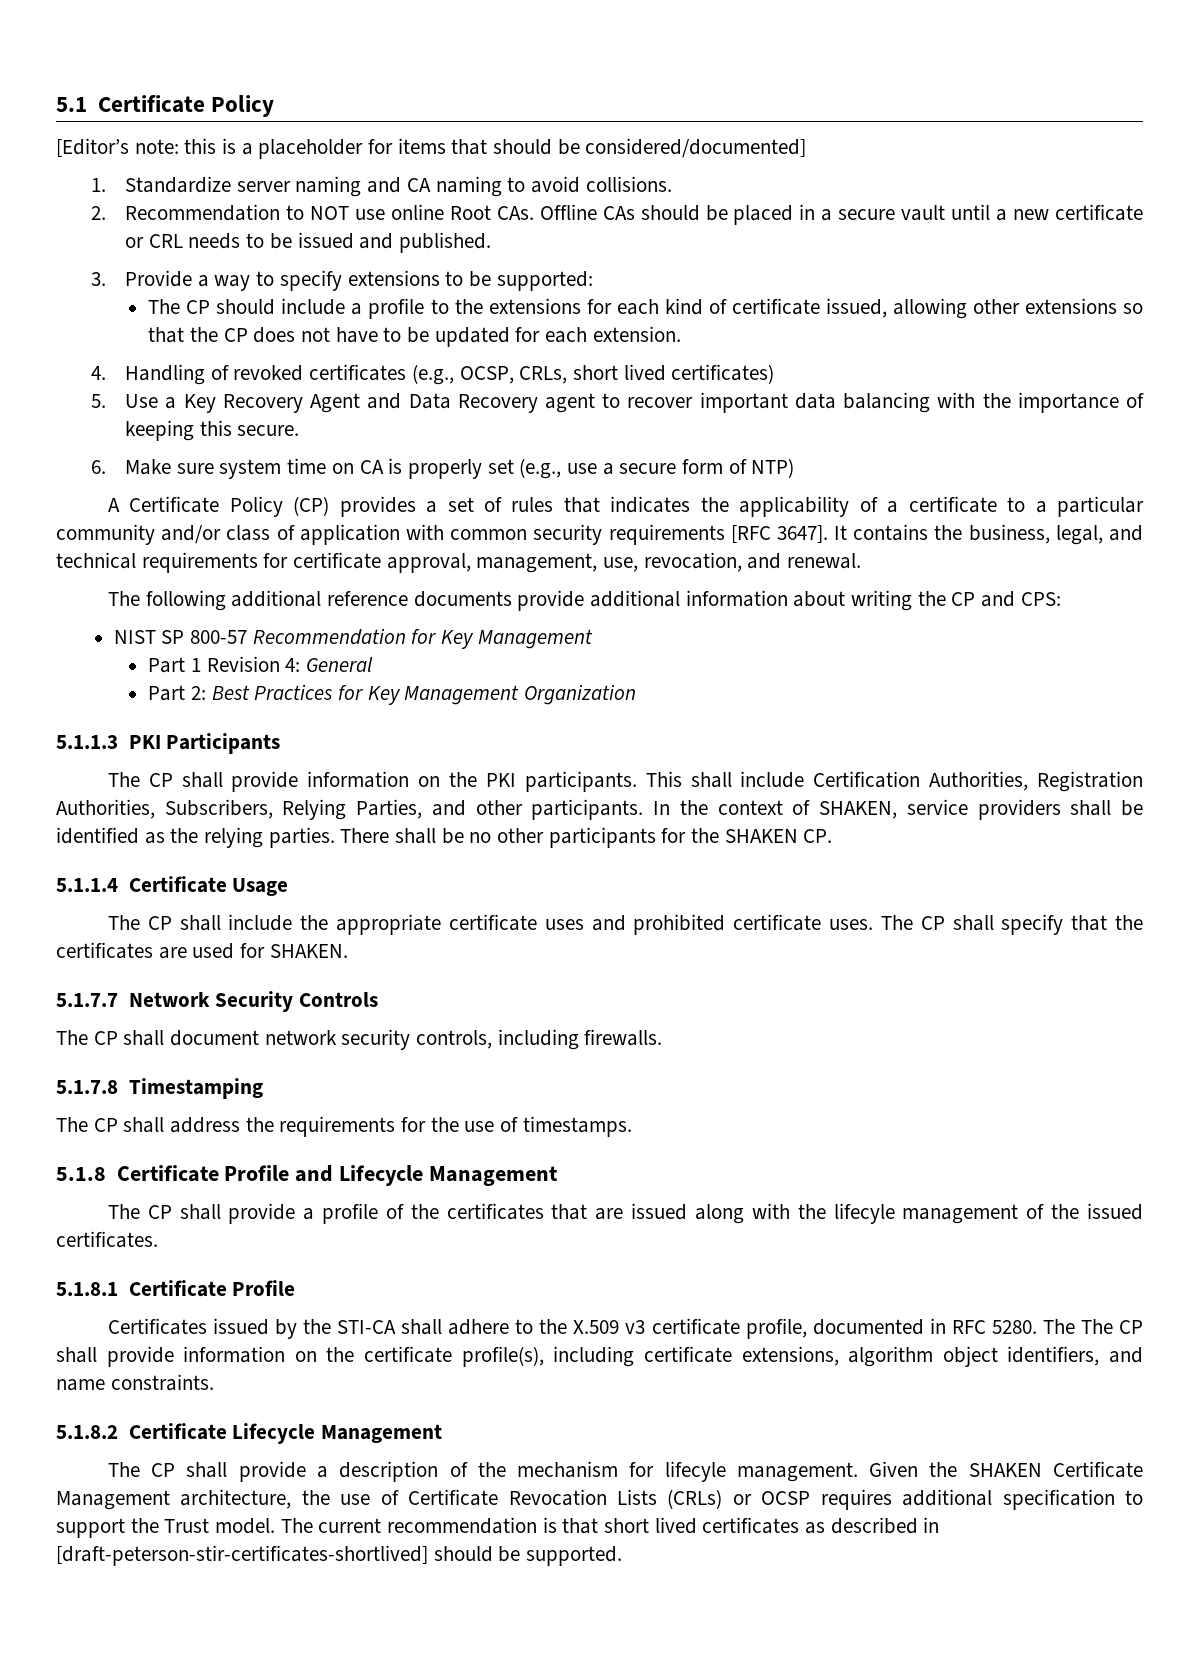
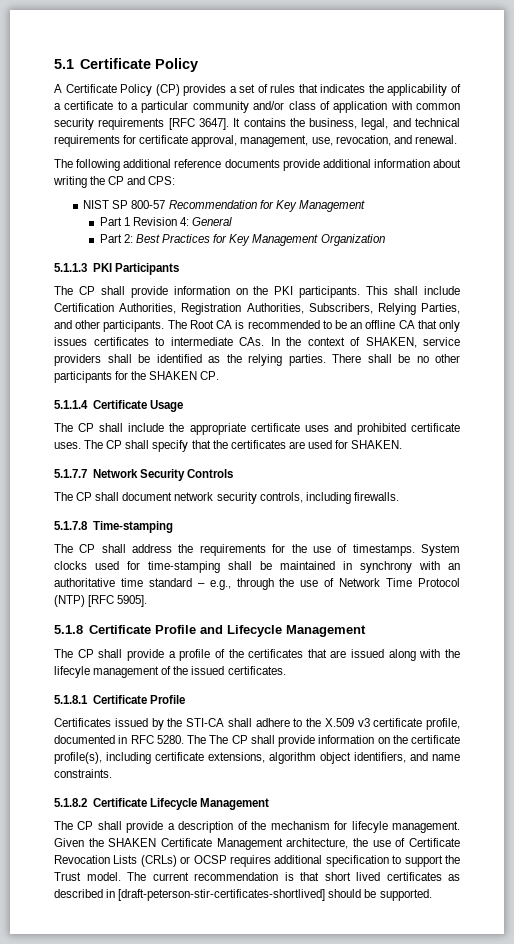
- [Editor’s note: this is a placeholder for items that should be considered/documented]
- 1. Standardize server naming and CA naming to avoid collisions.
- 2. Recommendation to NOT use online Root CAs. Offline CAs should be placed in a secure vault until a new certificate or CRL needs to be issued and published.
- 3. Provide a way to specify extensions to be supported:
- The CP should include a profile to the extensions for each kind of certificate issued, allowing other extensions so that the CP does not have to be updated for each extension.
- 4. Handling of revoked certificates (e.g., OCSP, CRLs, short lived certificates)
- 5. Use a Key Recovery Agent and Data Recovery agent to recover important data balancing with the importance of keeping this secure.
- 6. Make sure system time on CA is properly set (e.g., use a secure form of NTP)
- In the context of SHAKEN, service providers shall be identified as the relying parties.
+ The Root CA is recommended to be an offline CA that only issues certificates to intermediate CAs. In the context of SHAKEN, service providers shall be identified as the relying parties.
- 5.1.7.8 Timestamping
+ 5.1.7.8 Time-stamping
+ System clocks used for time-stamping shall be maintained in synchrony with an authoritative time standard – e.g., through the use of Network Time Protocol (NTP) [RFC 5905].

